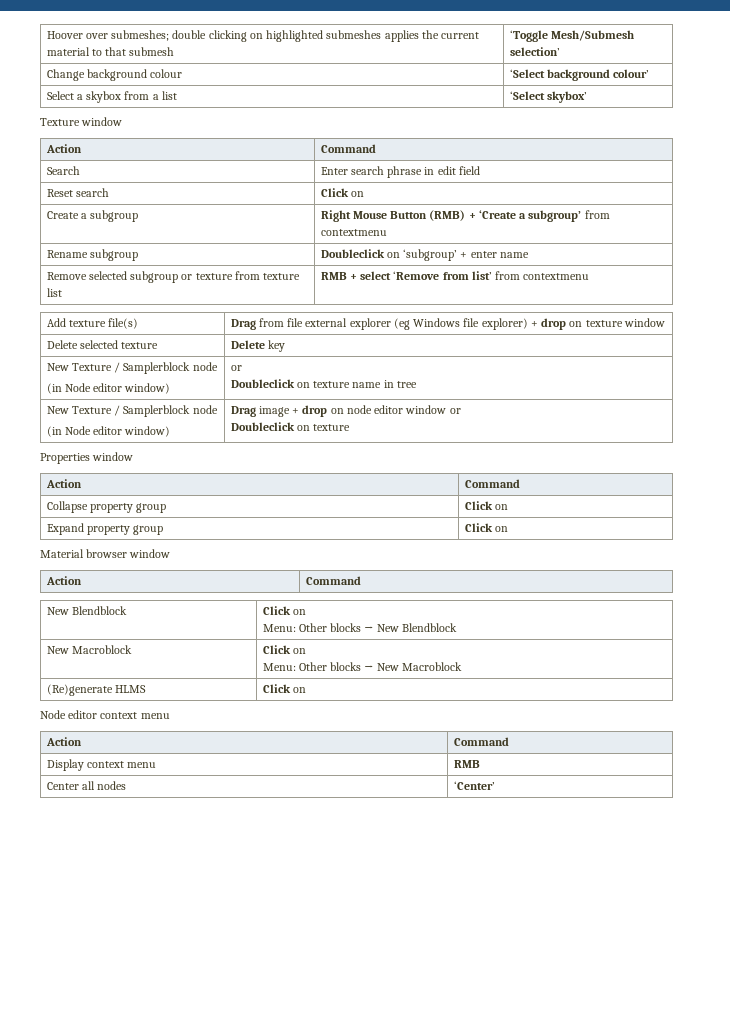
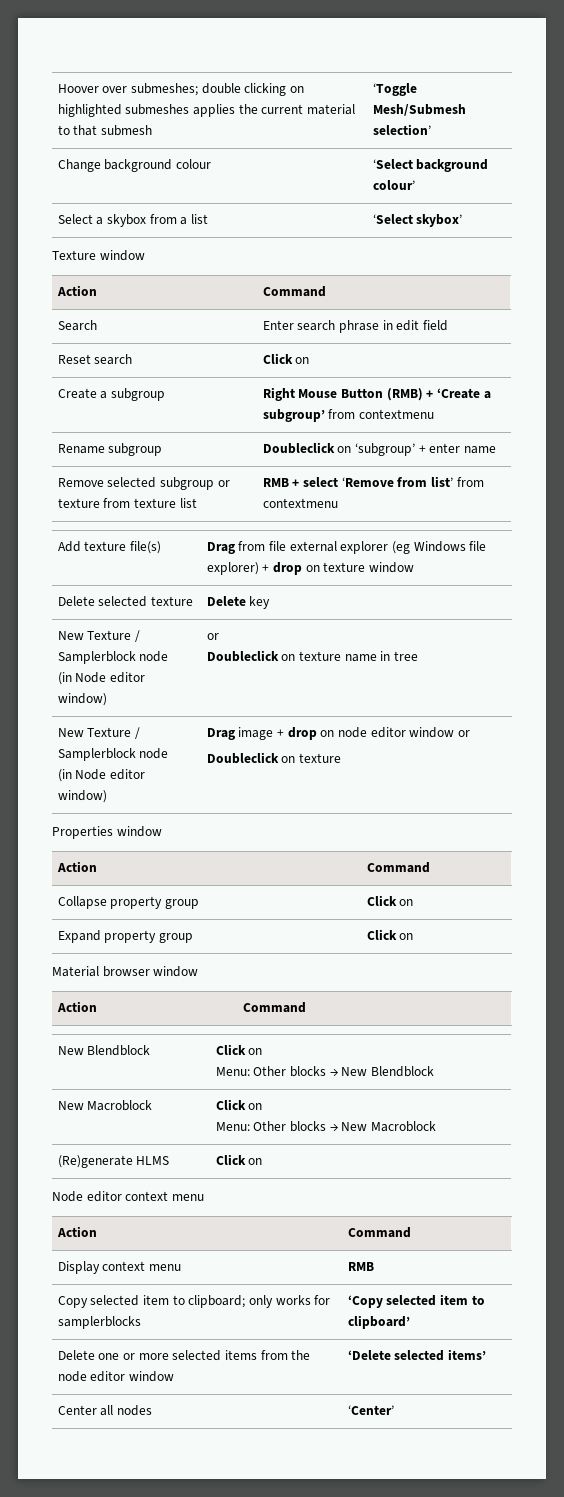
+ Copy selected item to clipboard; only works for samplerblocks | ‘Copy selected item to clipboard’
+ Delete one or more selected items from the node editor window | ‘Delete selected items’

